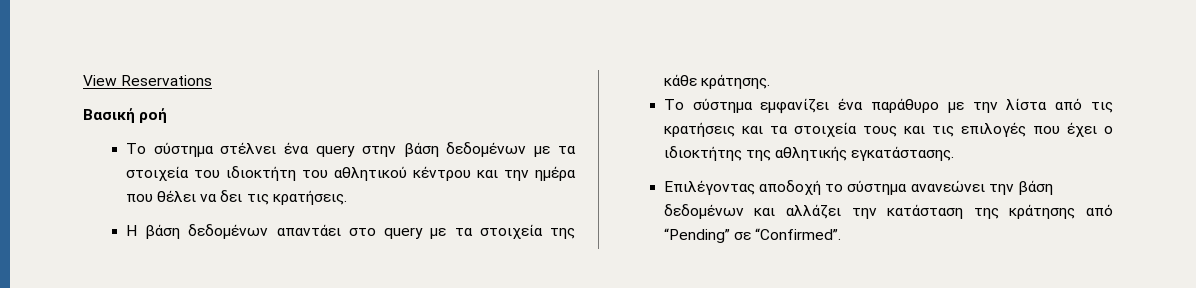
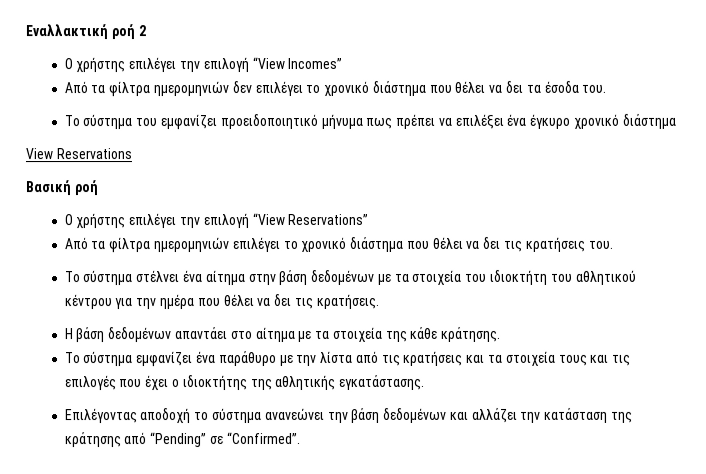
+ Εναλλακτική ροή 2
+ Ο χρήστης επιλέγει την επιλογή “View Incomes”
+ Από τα φίλτρα ημερομηνιών δεν επιλέγει το χρονικό διάστημα που θέλει να δει τα έσοδα του.
+ Το σύστημα του εμφανίζει προειδοποιητικό μήνυμα πως πρέπει να επιλέξει ένα έγκυρο χρονικό διάστημα
  View Reservations
  Βασική ροή
+ Ο χρήστης επιλέγει την επιλογή “View Reservations”
+ Από τα φίλτρα ημερομηνιών επιλέγει το χρονικό διάστημα που θέλει να δει τις κρατήσεις του.
- Το σύστημα στέλνει ένα query στην βάση δεδομένων με τα στοιχεία του ιδιοκτήτη του αθλητικού κέντρου και την ημέρα που θέλει να δει τις κρατήσεις.
+ Το σύστημα στέλνει ένα αίτημα στην βάση δεδομένων με τα στοιχεία του ιδιοκτήτη του αθλητικού κέντρου για την ημέρα που θέλει να δει τις κρατήσεις.
- Η βάση δεδομένων απαντάει στο query με τα στοιχεία της κάθε κράτησης.
+ Η βάση δεδομένων απαντάει στο αίτημα με τα στοιχεία της κάθε κράτησης.

